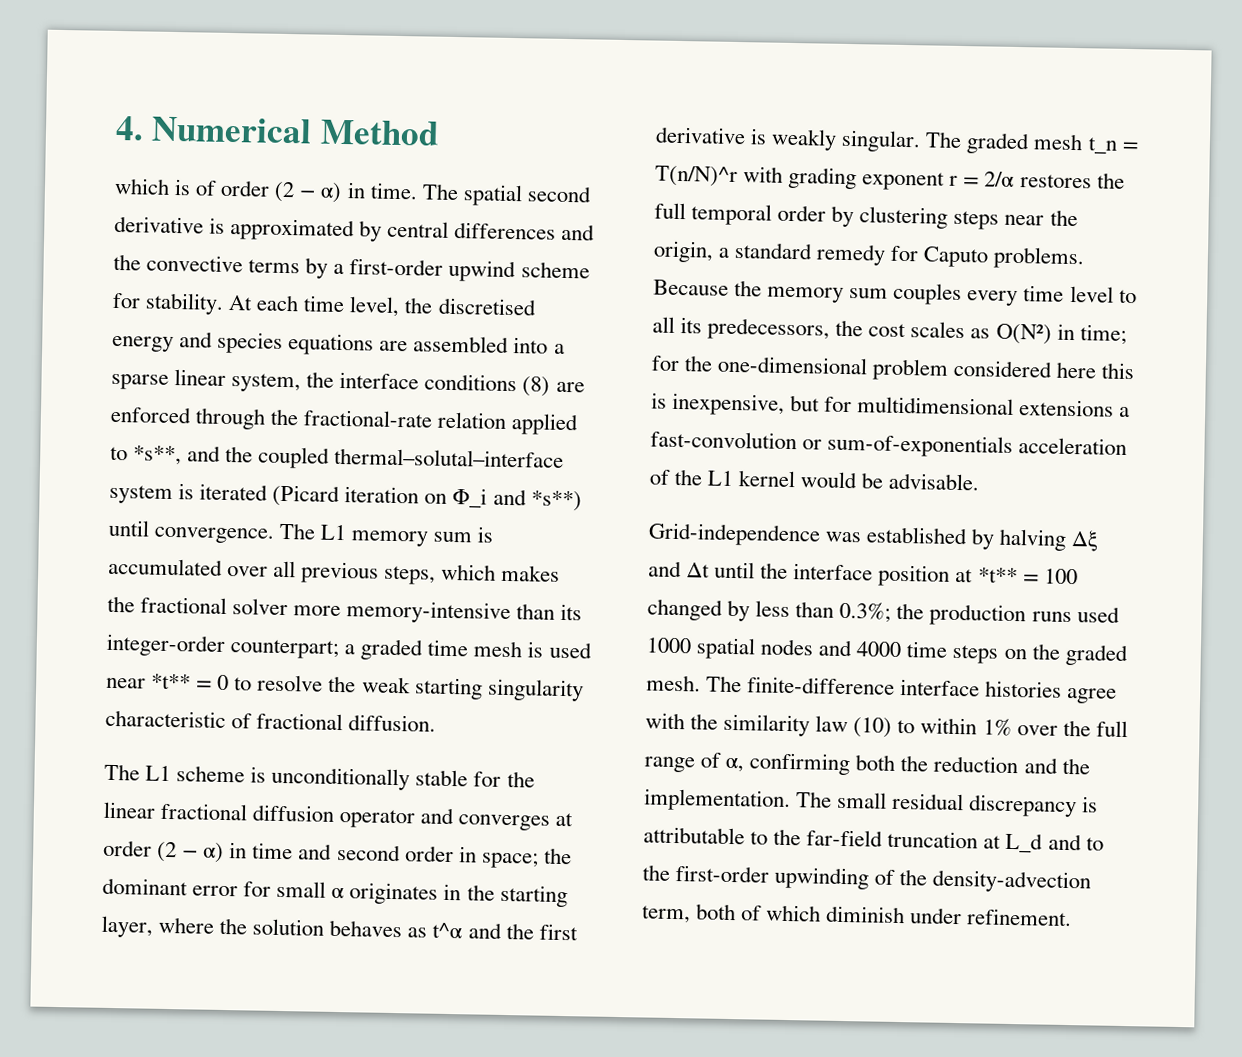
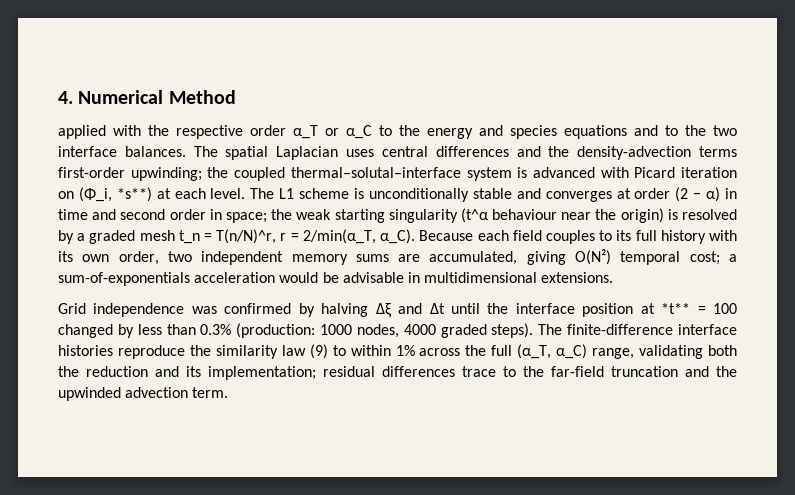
- which is of order (2 − α) in time. The spatial second derivative is approximated by central differences and the convective terms by a first-order upwind scheme for stability. At each time level, the discretised energy and species equations are assembled into a sparse linear system, the interface conditions (8) are enforced through the fractional-rate relation applied to *s**, and the coupled thermal–solutal–interface system is iterated (Picard iteration on Φ_i and *s**) until convergence. The L1 memory sum is accumulated over all previous steps, which makes the fractional solver more memory-intensive than its integer-order counterpart; a graded time mesh is used near *t** = 0 to resolve the weak starting singularity characteristic of fractional diffusion.
- The L1 scheme is unconditionally stable for the linear fractional diffusion operator and converges at order (2 − α) in time and second order in space; the dominant error for small α originates in the starting layer, where the solution behaves as t^α and the first derivative is weakly singular. The graded mesh t_n = T(n/N)^r with grading exponent r = 2/α restores the full temporal order by clustering steps near the origin, a standard remedy for Caputo problems. Because the memory sum couples every time level to all its predecessors, the cost scales as O(N²) in time; for the one-dimensional problem considered here this is inexpensive, but for multidimensional extensions a fast-convolution or sum-of-exponentials acceleration of the L1 kernel would be advisable.
- Grid-independence was established by halving Δξ and Δt until the interface position at *t** = 100 changed by less than 0.3%; the production runs used 1000 spatial nodes and 4000 time steps on the graded mesh.
+ applied with the respective order α_T or α_C to the energy and species equations and to the two interface balances. The spatial Laplacian uses central differences and the density-advection terms first-order upwinding; the coupled thermal–solutal–interface system is advanced with Picard iteration on (Φ_i, *s**) at each level. The L1 scheme is unconditionally stable and converges at order (2 − α) in time and second order in space; the weak starting singularity (t^α behaviour near the origin) is resolved by a graded mesh t_n = T(n/N)^r, r = 2/min(α_T, α_C). Because each field couples to its full history with its own order, two independent memory sums are accumulated, giving O(N²) temporal cost; a sum-of-exponentials acceleration would be advisable in multidimensional extensions.
+ Grid independence was confirmed by halving Δξ and Δt until the interface position at *t** = 100 changed by less than 0.3% (production: 1000 nodes, 4000 graded steps).
- The finite-difference interface histories agree with the similarity law (10) to within 1% over the full range of α, confirming both the reduction and the implementation. The small residual discrepancy is attributable to the far-field truncation at L_d and to the first-order upwinding of the density-advection term, both of which diminish under refinement.
+ The finite-difference interface histories reproduce the similarity law (9) to within 1% across the full (α_T, α_C) range, validating both the reduction and its implementation; residual differences trace to the far-field truncation and the upwinded advection term.

